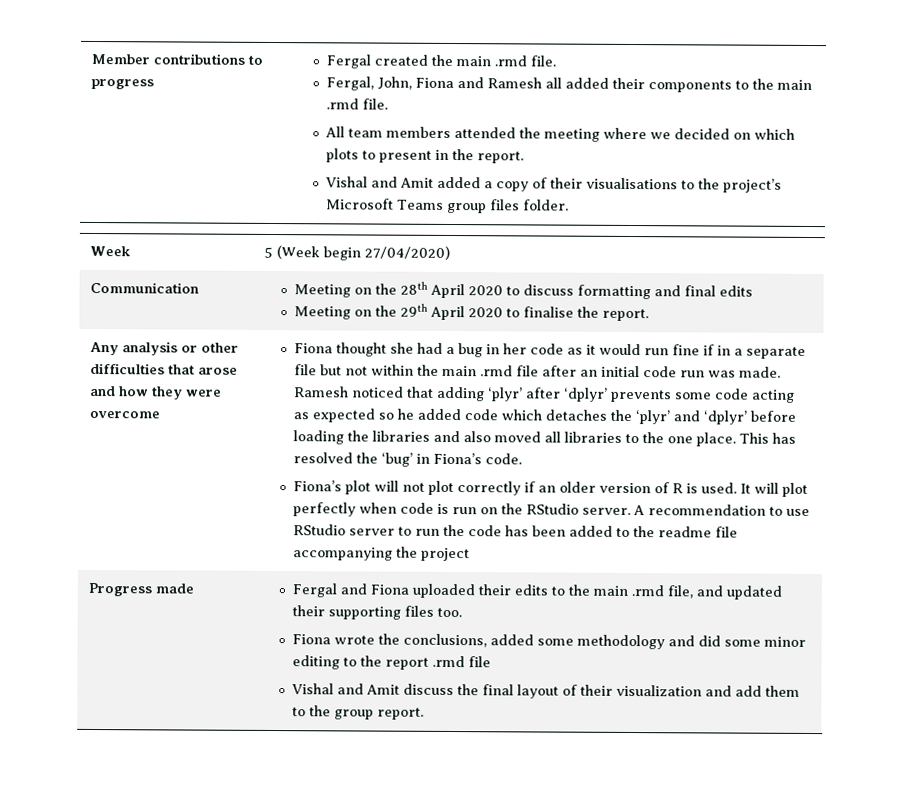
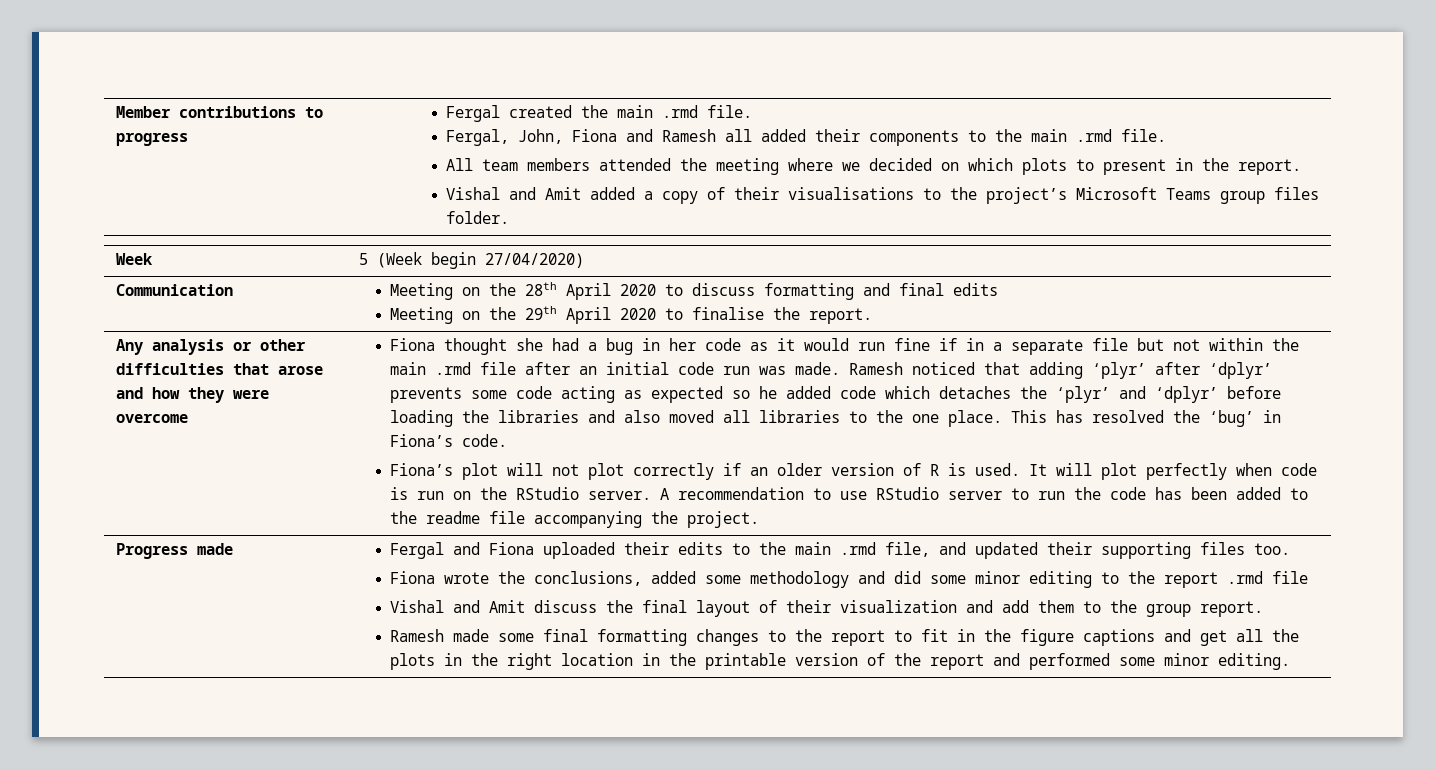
- A recommendation to use RStudio server to run the code has been added to the readme file accompanying the project
+ A recommendation to use RStudio server to run the code has been added to the readme file accompanying the project.
+ Ramesh made some final formatting changes to the report to fit in the figure captions and get all the plots in the right location in the printable version of the report and performed some minor editing.

